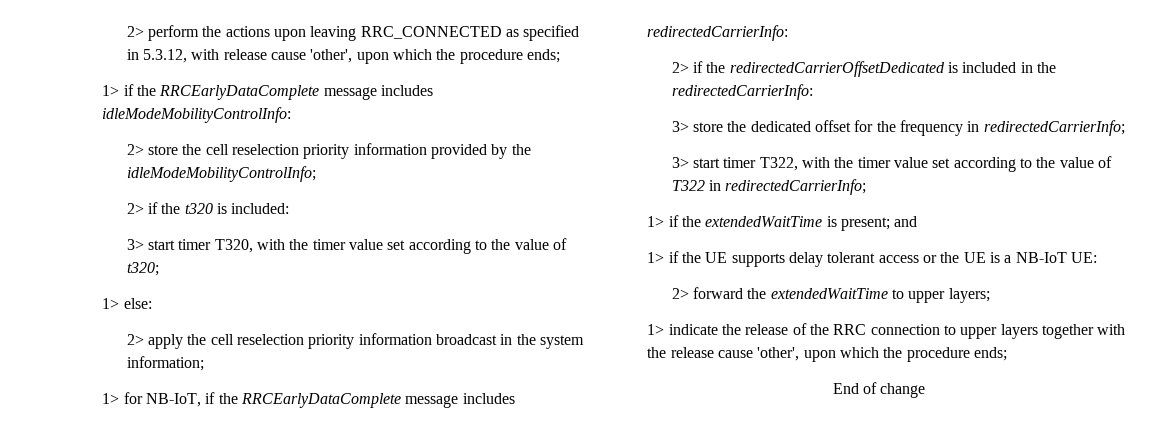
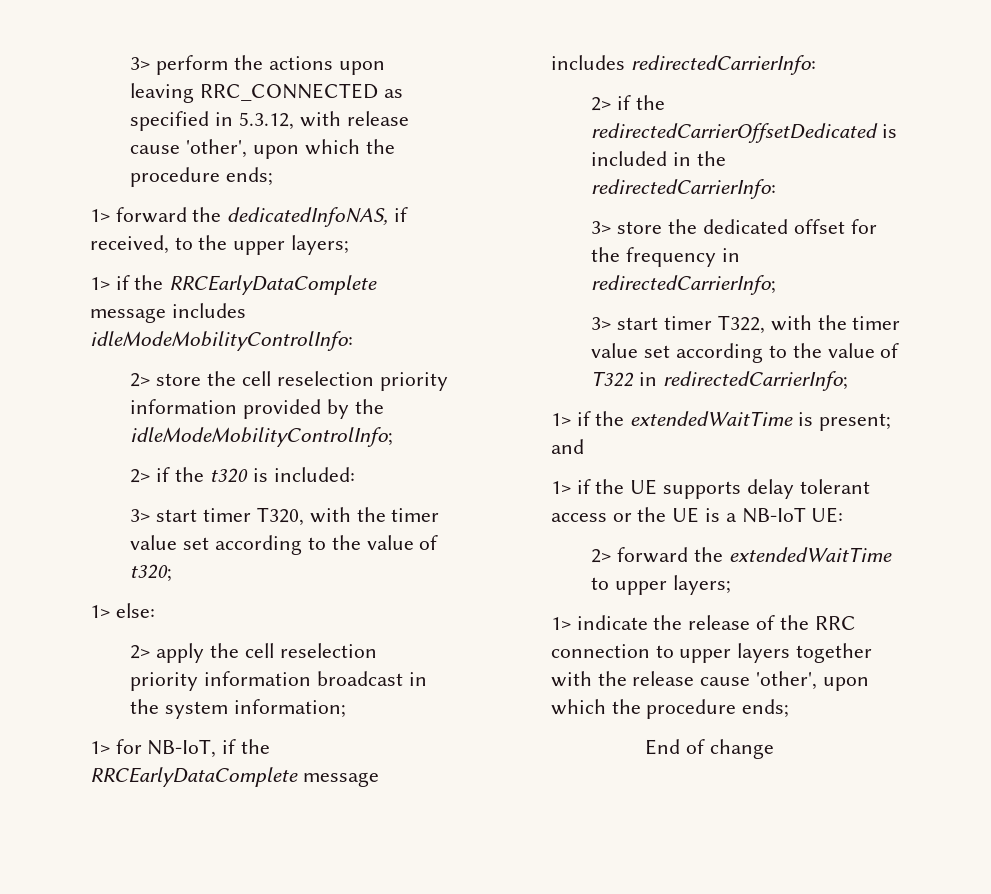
- 2> perform the actions upon leaving RRC_CONNECTED as specified in 5.3.12, with release cause 'other', upon which the procedure ends;
+ 3> perform the actions upon leaving RRC_CONNECTED as specified in 5.3.12, with release cause 'other', upon which the procedure ends;
+ 1> forward the dedicatedInfoNAS, if received, to the upper layers;

